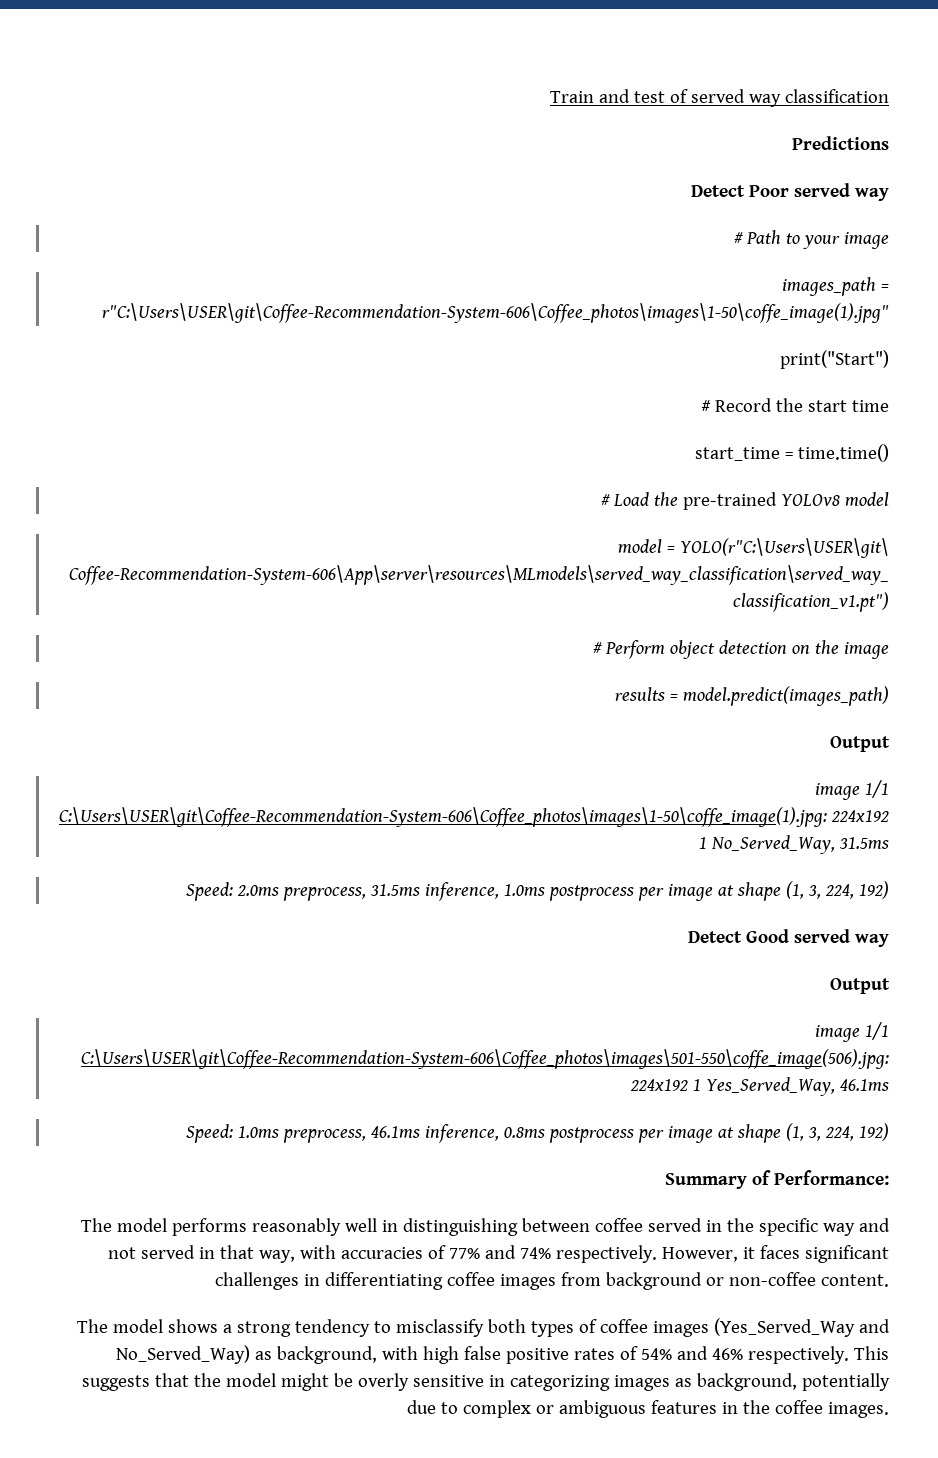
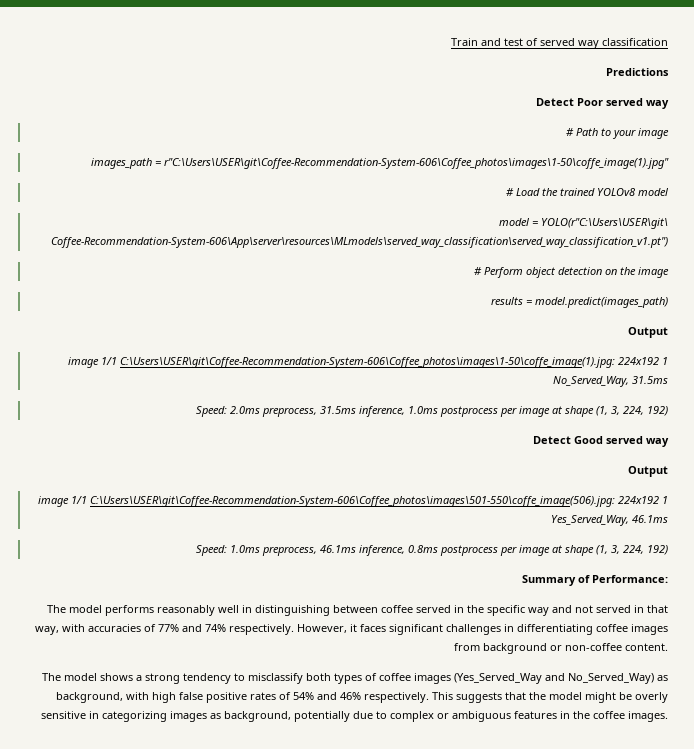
- print("Start")
- # Record the start time
- start_time = time.time()
- # Load the pre-trained YOLOv8 model
+ # Load the trained YOLOv8 model

